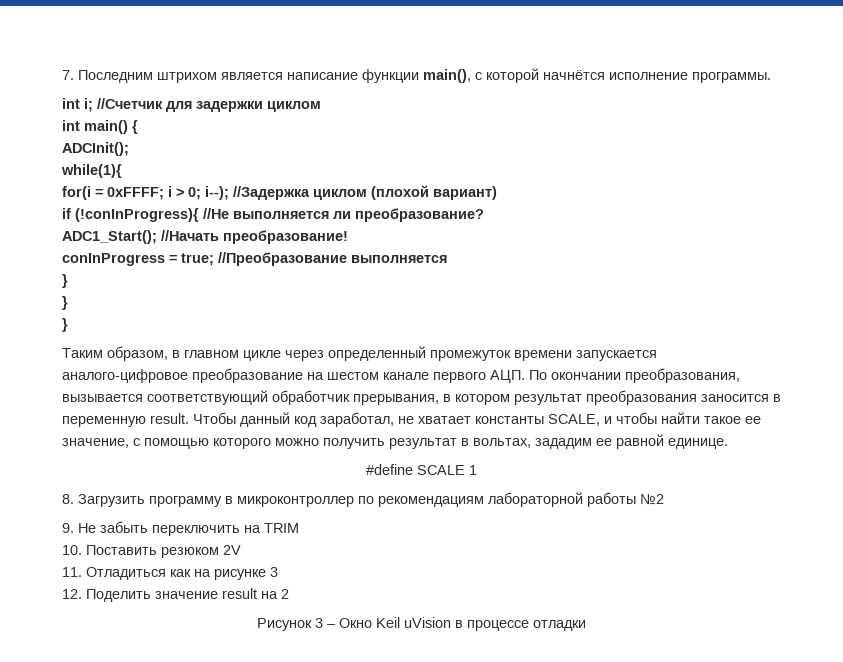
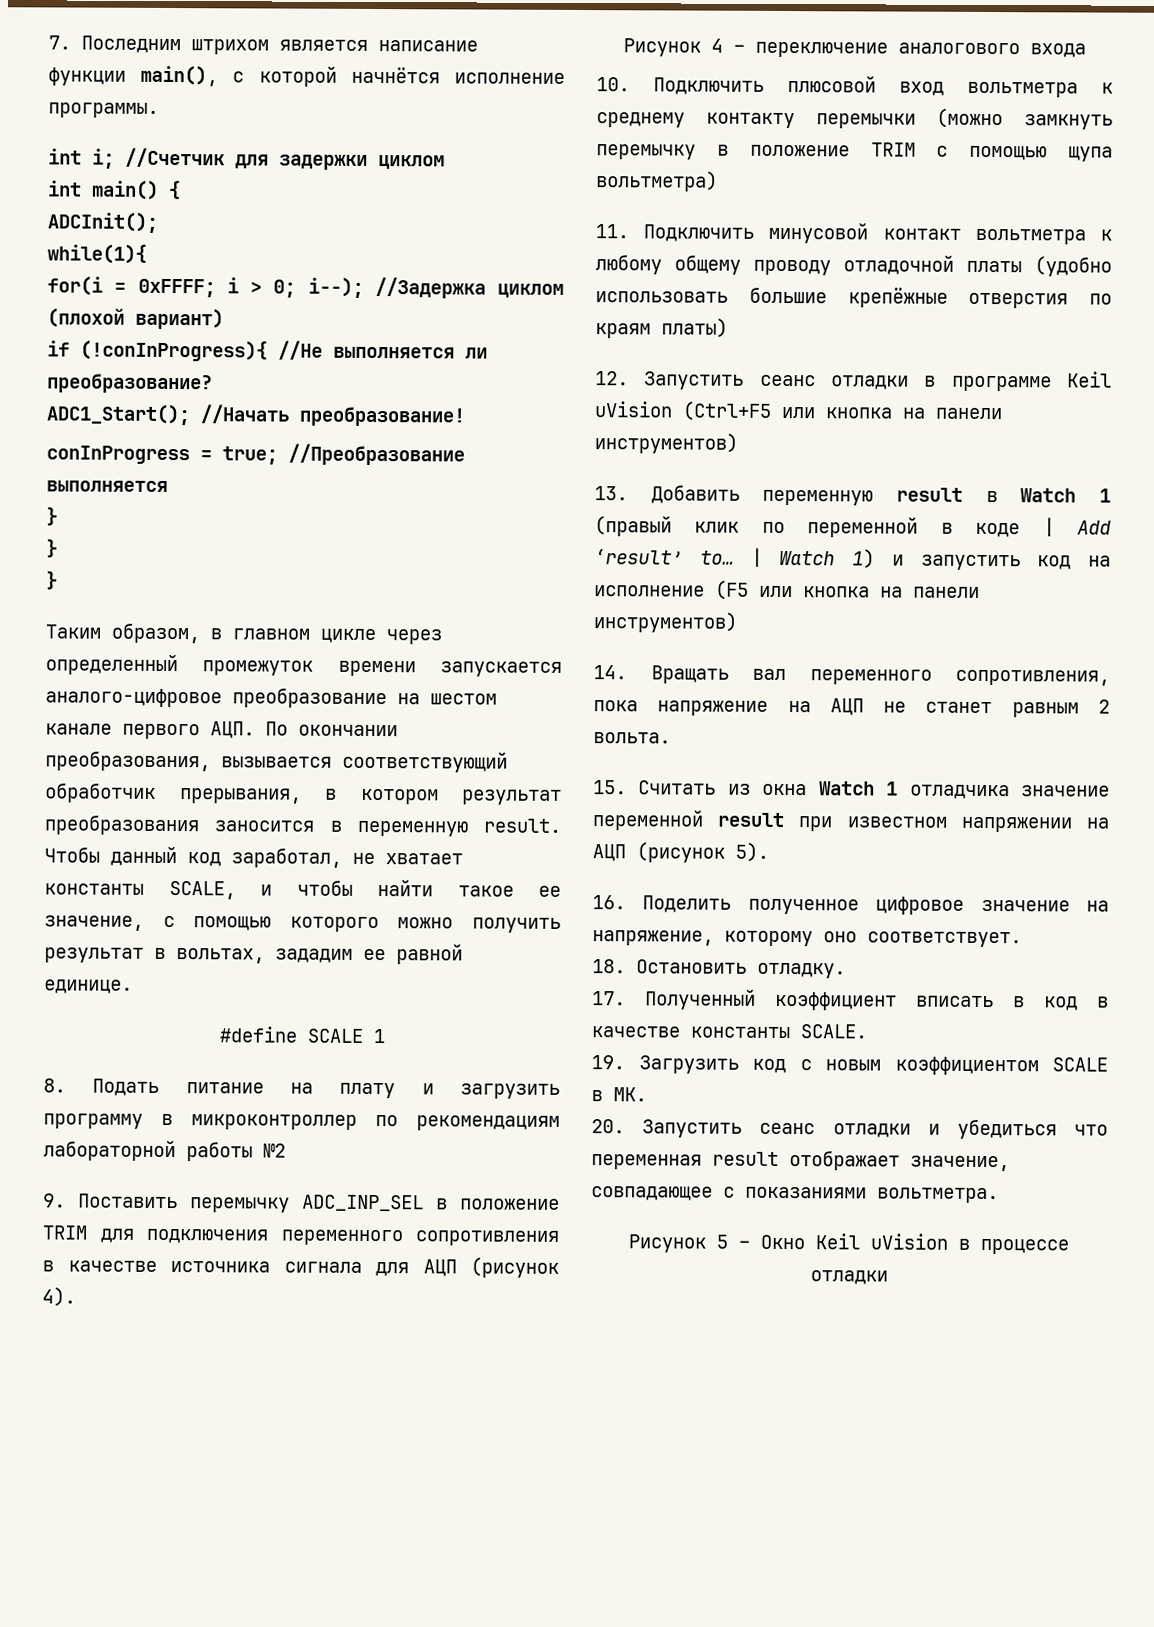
- 8. Загрузить программу в микроконтроллер по рекомендациям лабораторной работы №2
+ 8. Подать питание на плату и загрузить программу в микроконтроллер по рекомендациям лабораторной работы №2
- 9. Не забыть переключить на TRIM
- 10. Поставить резюком 2V
- 11. Отладиться как на рисунке 3
- 12. Поделить значение result на 2
- Рисунок 3 – Окно Keil uVision в процессе отладки
+ 9. Поставить перемычку ADC_INP_SEL в положение TRIM для подключения переменного сопротивления в качестве источника сигнала для АЦП (рисунок 4).
+ Рисунок 4 – переключение аналогового входа
+ 10. Подключить плюсовой вход вольтметра к среднему контакту перемычки (можно замкнуть перемычку в положение TRIM с помощью щупа вольтметра)
+ 11. Подключить минусовой контакт вольтметра к любому общему проводу отладочной платы (удобно использовать большие крепёжные отверстия по краям платы)
+ 12. Запустить сеанс отладки в программе Keil uVision (Ctrl+F5 или кнопка на панели инструментов)
+ 13. Добавить переменную result в Watch 1 (правый клик по переменной в коде | Add ‘result’ to… | Watch 1) и запустить код на исполнение (F5 или кнопка на панели инструментов)
+ 14. Вращать вал переменного сопротивления, пока напряжение на АЦП не станет равным 2 вольта.
+ 15. Считать из окна Watch 1 отладчика значение переменной result при известном напряжении на АЦП (рисунок 5).
+ 16. Поделить полученное цифровое значение на напряжение, которому оно соответствует.
+ 18. Остановить отладку.
+ 17. Полученный коэффициент вписать в код в качестве константы SCALE.
+ 19. Загрузить код с новым коэффициентом SCALE в МК.
+ 20. Запустить сеанс отладки и убедиться что переменная result отображает значение, совпадающее с показаниями вольтметра.
+ Рисунок 5 – Окно Keil uVision в процессе отладки

